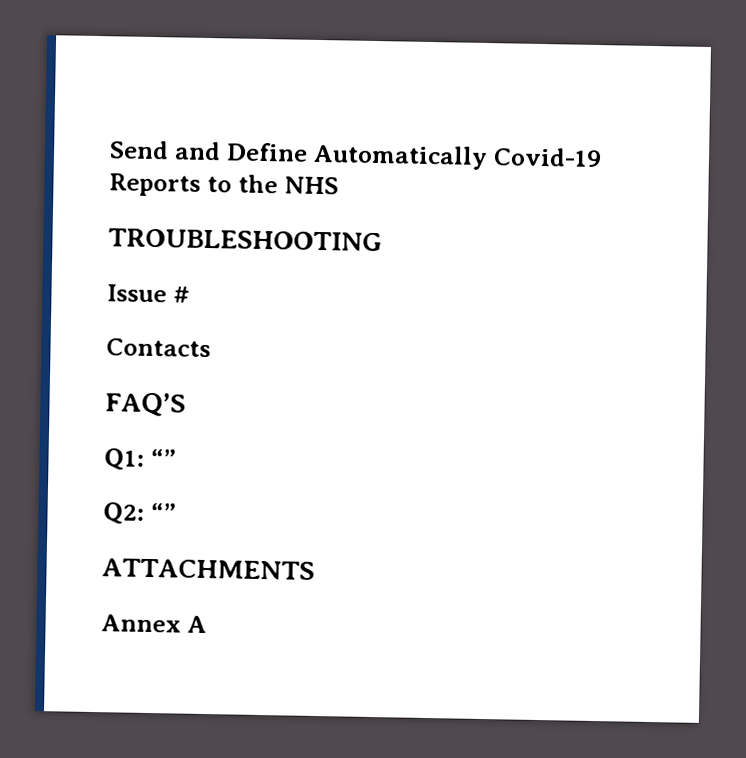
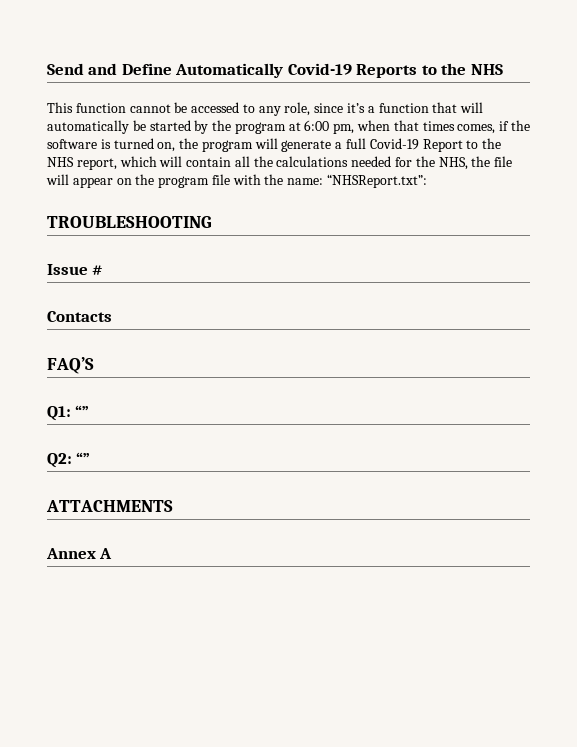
+ This function cannot be accessed to any role, since it’s a function that will automatically be started by the program at 6:00 pm, when that times comes, if the software is turned on, the program will generate a full Covid-19 Report to the NHS report, which will contain all the calculations needed for the NHS, the file will appear on the program file with the name: “NHSReport.txt”:

